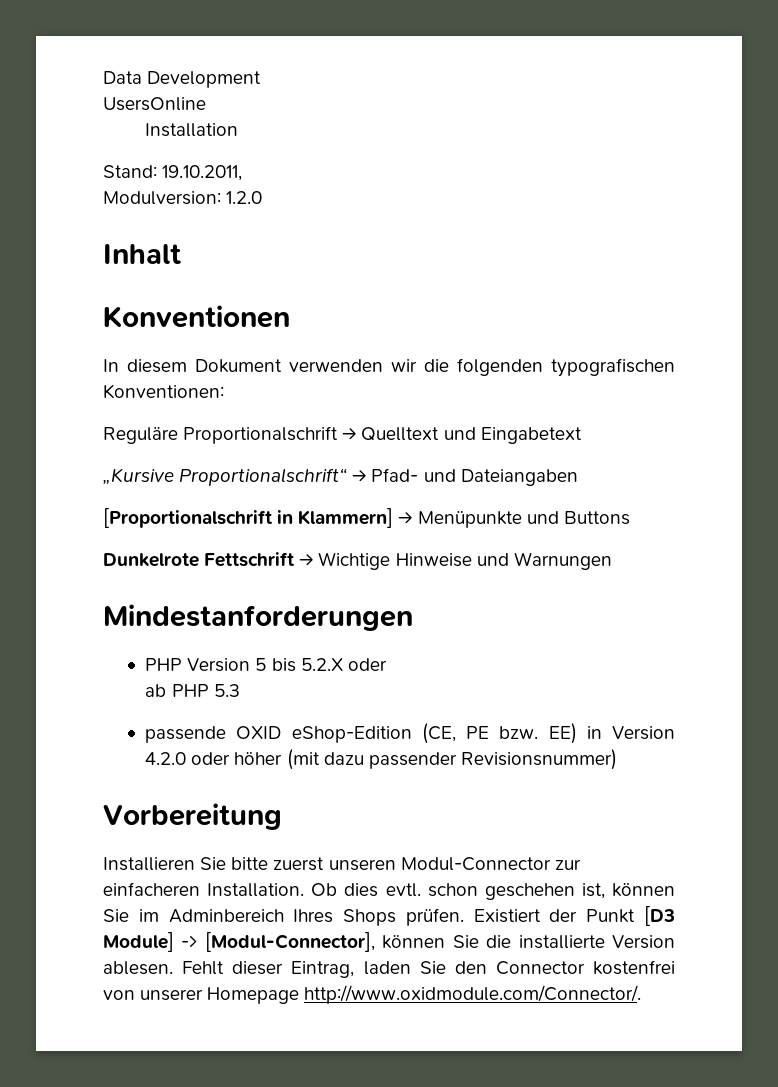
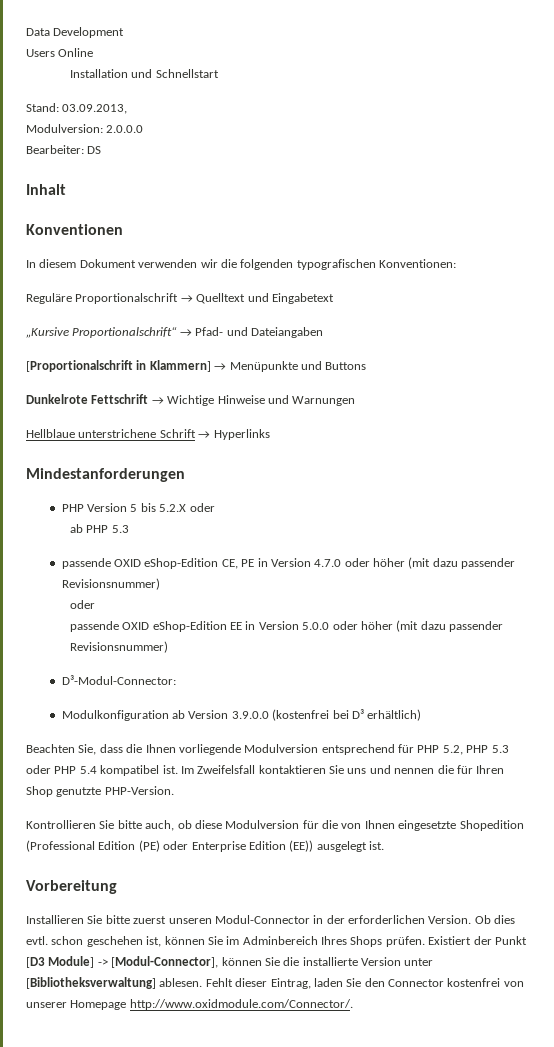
- UsersOnline
+ Users Online
- Installation
+ Installation und Schnellstart
- Stand: 19.10.2011,
+ Stand: 03.09.2013,
- Modulversion: 1.2.0
+ Modulversion: 2.0.0.0
+ Bearbeiter: DS
+ Hellblaue unterstrichene Schrift → Hyperlinks
- passende OXID eShop-Edition (CE, PE bzw. EE) in Version 4.2.0 oder höher (mit dazu passender Revisionsnummer)
+ passende OXID eShop-Edition CE, PE in Version 4.7.0 oder höher (mit dazu passender Revisionsnummer)
+ oder
+ passende OXID eShop-Edition EE in Version 5.0.0 oder höher (mit dazu passender Revisionsnummer)
+ D³-Modul-Connector:
+ Modulkonfiguration ab Version 3.9.0.0 (kostenfrei bei D³ erhältlich)
+ Beachten Sie, dass die Ihnen vorliegende Modulversion entsprechend für PHP 5.2, PHP 5.3 oder PHP 5.4 kompatibel ist. Im Zweifelsfall kontaktieren Sie uns und nennen die für Ihren Shop genutzte PHP-Version.
+ Kontrollieren Sie bitte auch, ob diese Modulversion für die von Ihnen eingesetzte Shopedition (Professional Edition (PE) oder Enterprise Edition (EE)) ausgelegt ist.
- Installieren Sie bitte zuerst unseren Modul-Connector zur einfacheren Installation.
+ Installieren Sie bitte zuerst unseren Modul-Connector in der erforderlichen Version.
- Existiert der Punkt [D3 Module] -> [Modul-Connector], können Sie die installierte Version ablesen.
+ Existiert der Punkt [D3 Module] -> [Modul-Connector], können Sie die installierte Version unter [Bibliotheksverwaltung] ablesen.

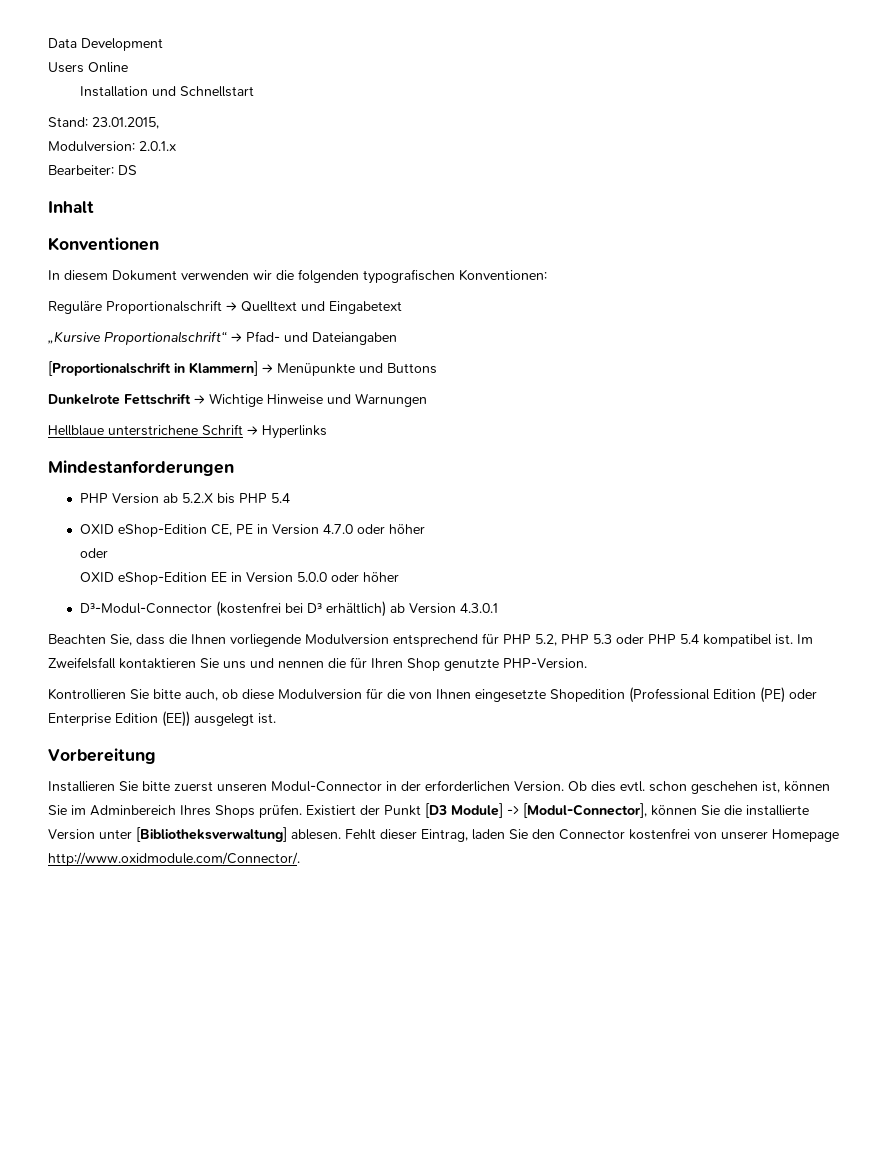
- Stand: 03.09.2013,
+ Stand: 23.01.2015,
- Modulversion: 2.0.0.0
+ Modulversion: 2.0.1.x
- PHP Version 5 bis 5.2.X oder
- ab PHP 5.3
- passende OXID eShop-Edition CE, PE in Version 4.7.0 oder höher (mit dazu passender Revisionsnummer)
+ PHP Version ab 5.2.X bis PHP 5.4
+ OXID eShop-Edition CE, PE in Version 4.7.0 oder höher
  oder
- passende OXID eShop-Edition EE in Version 5.0.0 oder höher (mit dazu passender Revisionsnummer)
- D³-Modul-Connector:
- Modulkonfiguration ab Version 3.9.0.0 (kostenfrei bei D³ erhältlich)
+ OXID eShop-Edition EE in Version 5.0.0 oder höher
+ D³-Modul-Connector (kostenfrei bei D³ erhältlich) ab Version 4.3.0.1

